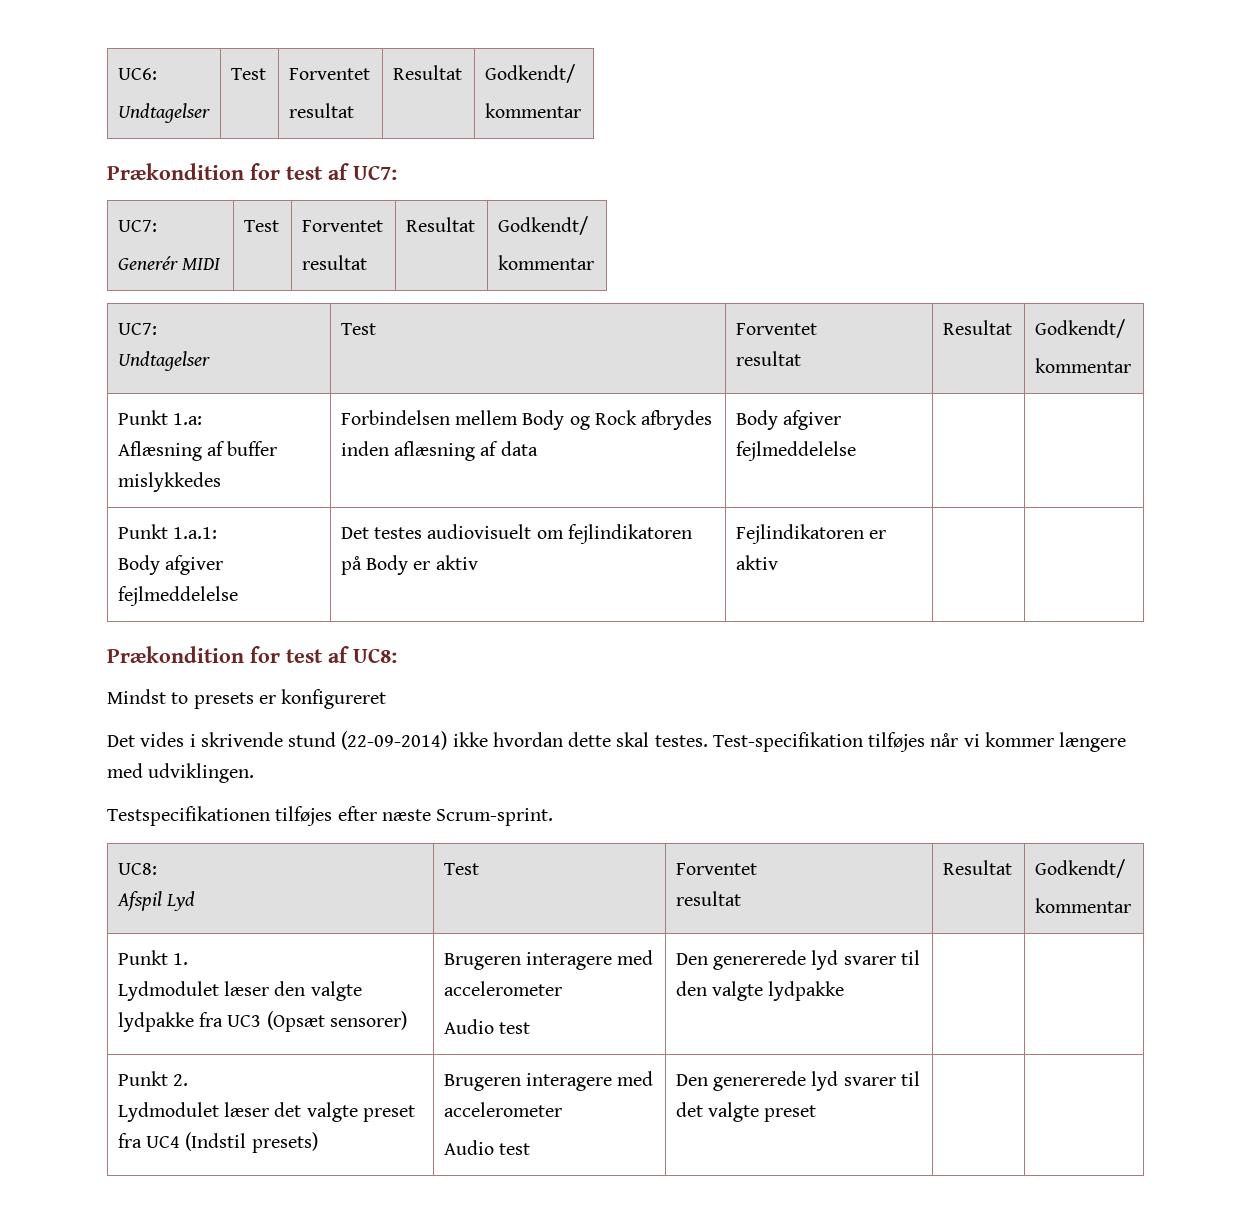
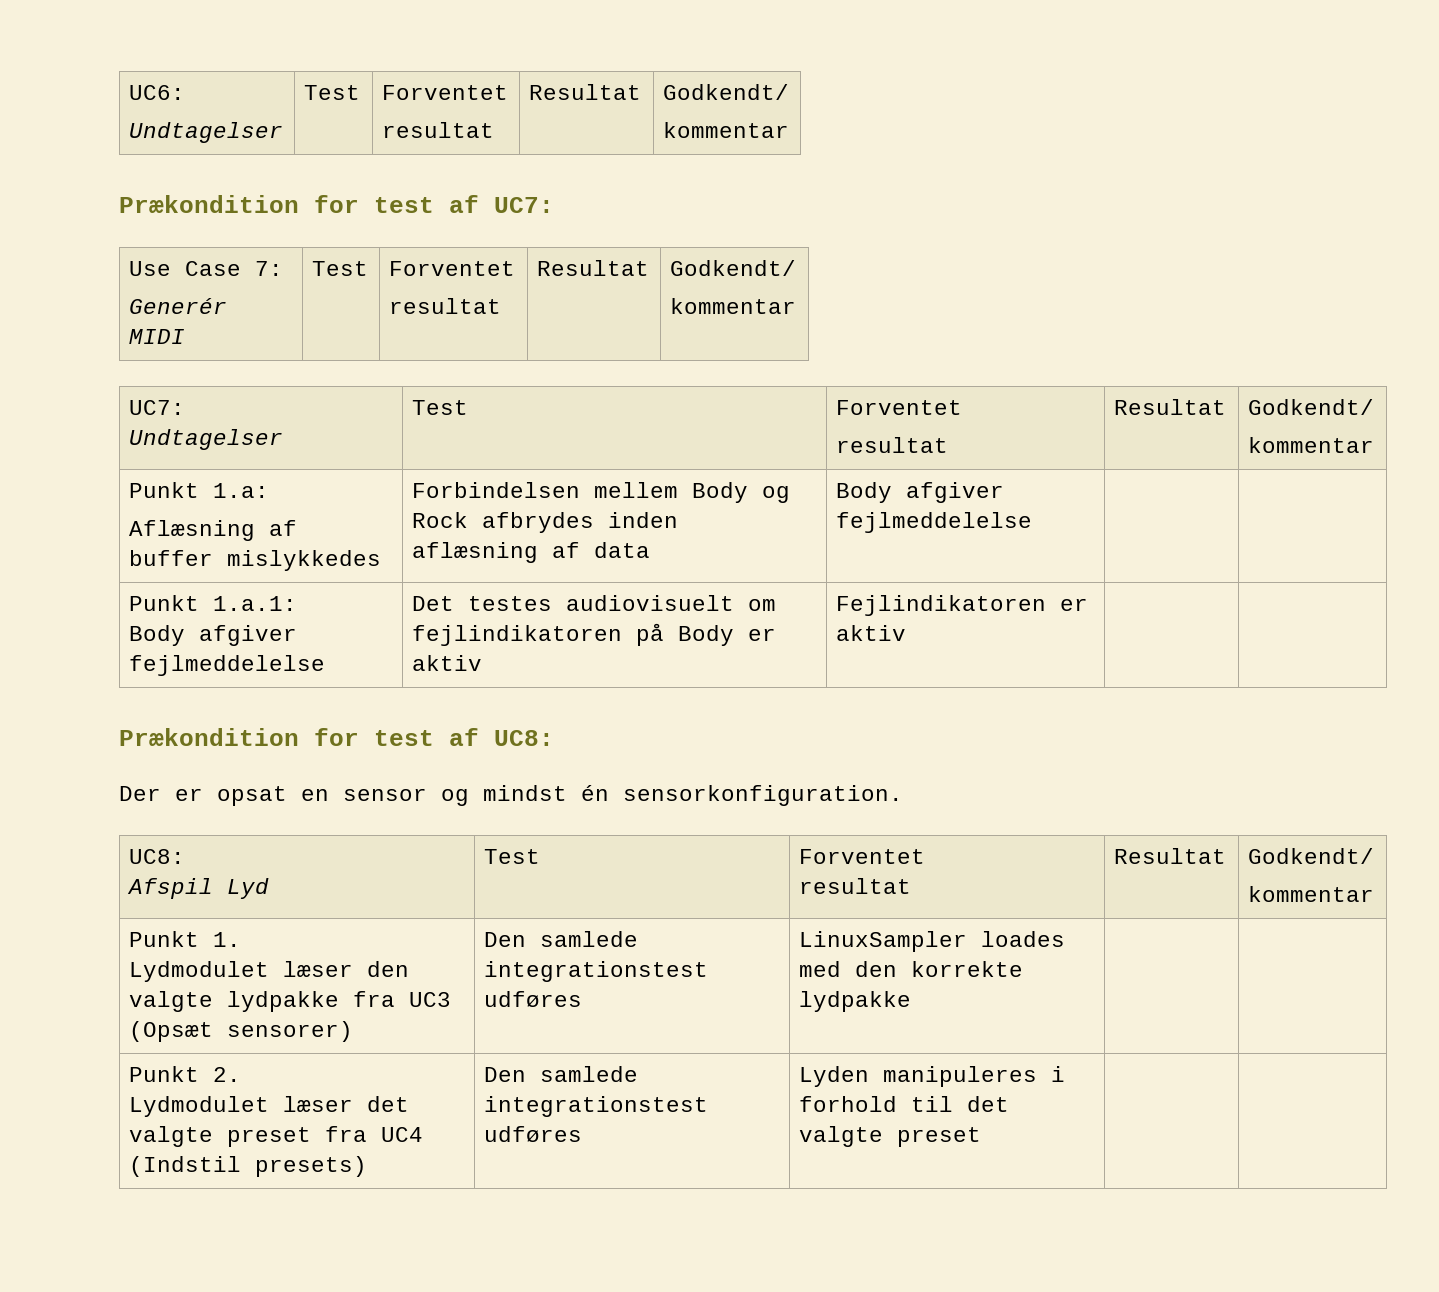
  Prækondition for test af UC7:
- UC7:
+ Use Case 7:
- Mindst to presets er konfigureret
- Det vides i skrivende stund (22-09-2014) ikke hvordan dette skal testes. Test-specifikation tilføjes når vi kommer længere med udviklingen.
- Testspecifikationen tilføjes efter næste Scrum-sprint.
+ Der er opsat en sensor og mindst én sensorkonfiguration.
  Punkt 1.
- Lydmodulet læser den valgte lydpakke fra UC3 (Opsæt sensorer) | Brugeren interagere med accelerometer
- Audio test | Den genererede lyd svarer til den valgte lydpakke | |
+ Lydmodulet læser den valgte lydpakke fra UC3 (Opsæt sensorer) | Den samlede integrationstest udføres | LinuxSampler loades med den korrekte lydpakke | |
  Punkt 2.
- Lydmodulet læser det valgte preset fra UC4 (Indstil presets) | Brugeren interagere med accelerometer
- Audio test | Den genererede lyd svarer til det valgte preset | |
+ Lydmodulet læser det valgte preset fra UC4 (Indstil presets) | Den samlede integrationstest udføres | Lyden manipuleres i forhold til det valgte preset | |

